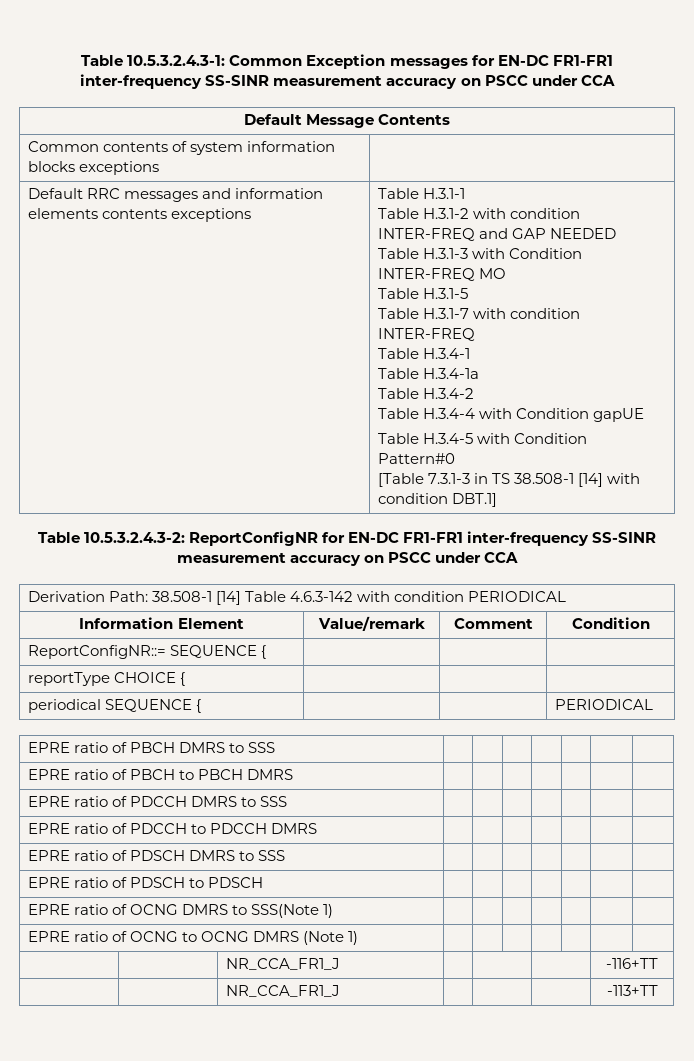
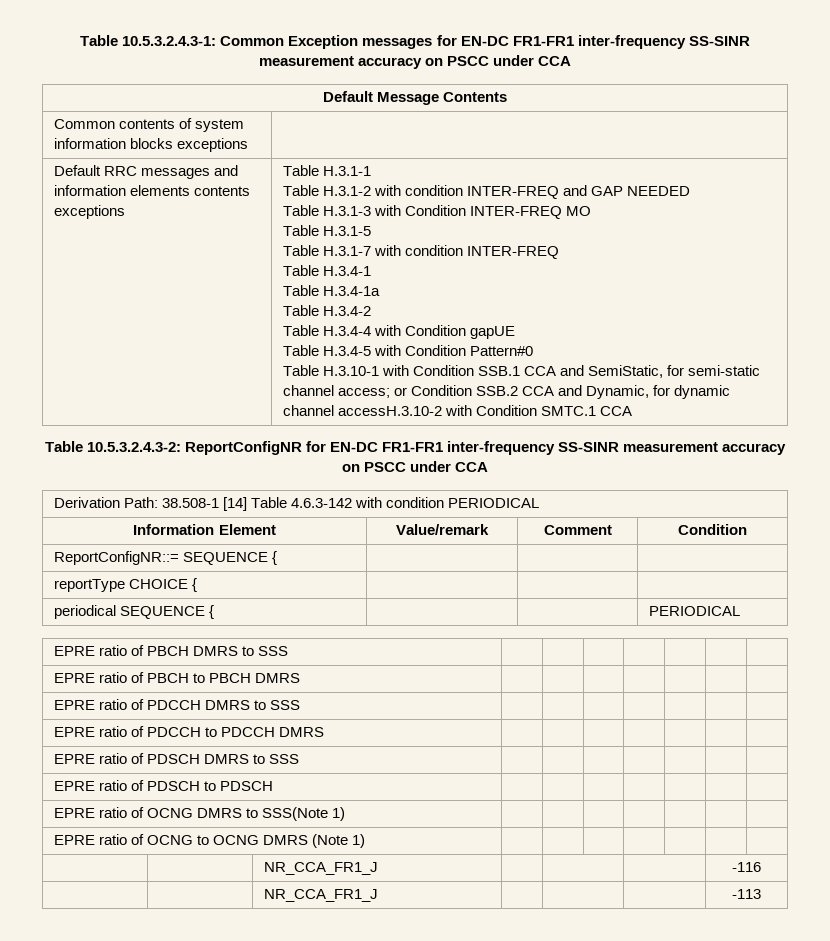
- [Table 7.3.1-3 in TS 38.508-1 [14] with condition DBT.1]
+ Table H.3.10-1 with Condition SSB.1 CCA and SemiStatic, for semi-static channel access; or Condition SSB.2 CCA and Dynamic, for dynamic channel accessH.3.10-2 with Condition SMTC.1 CCA
- | | NR_CCA_FR1_J | | | | -116+TT
- | | NR_CCA_FR1_J | | | | -113+TT
+ | | NR_CCA_FR1_J | | | | -116
+ | | NR_CCA_FR1_J | | | | -113

